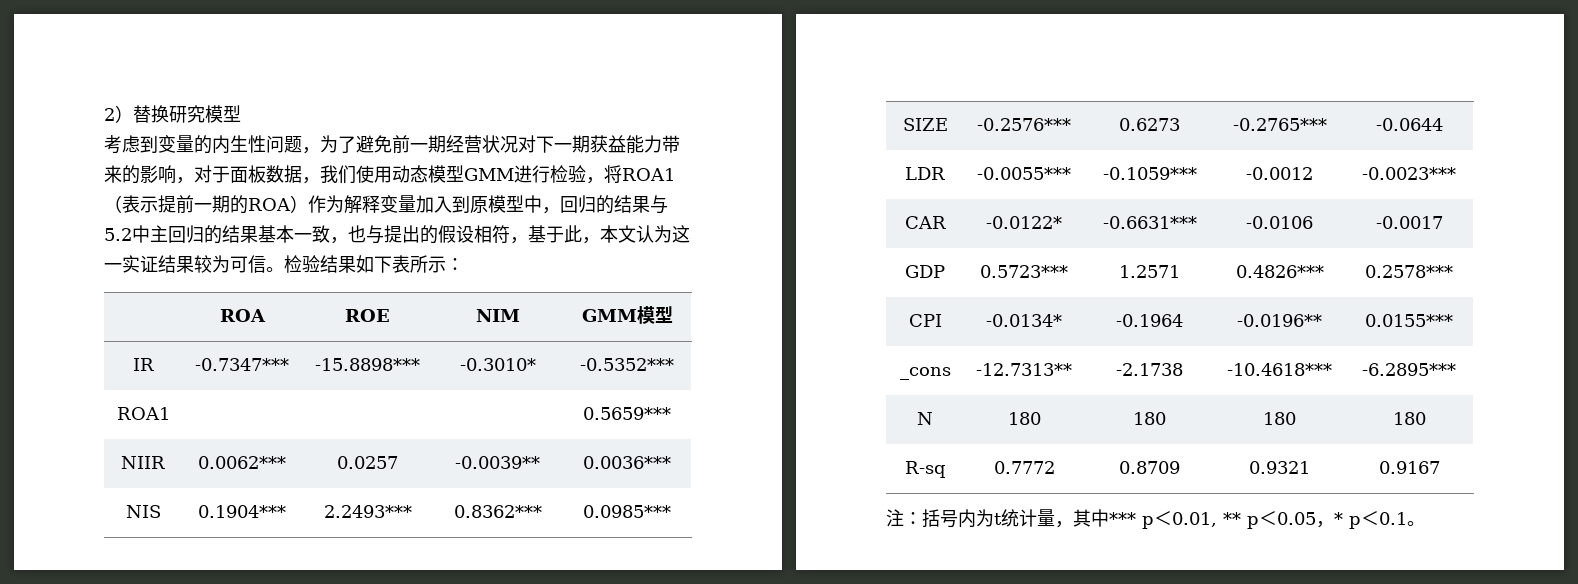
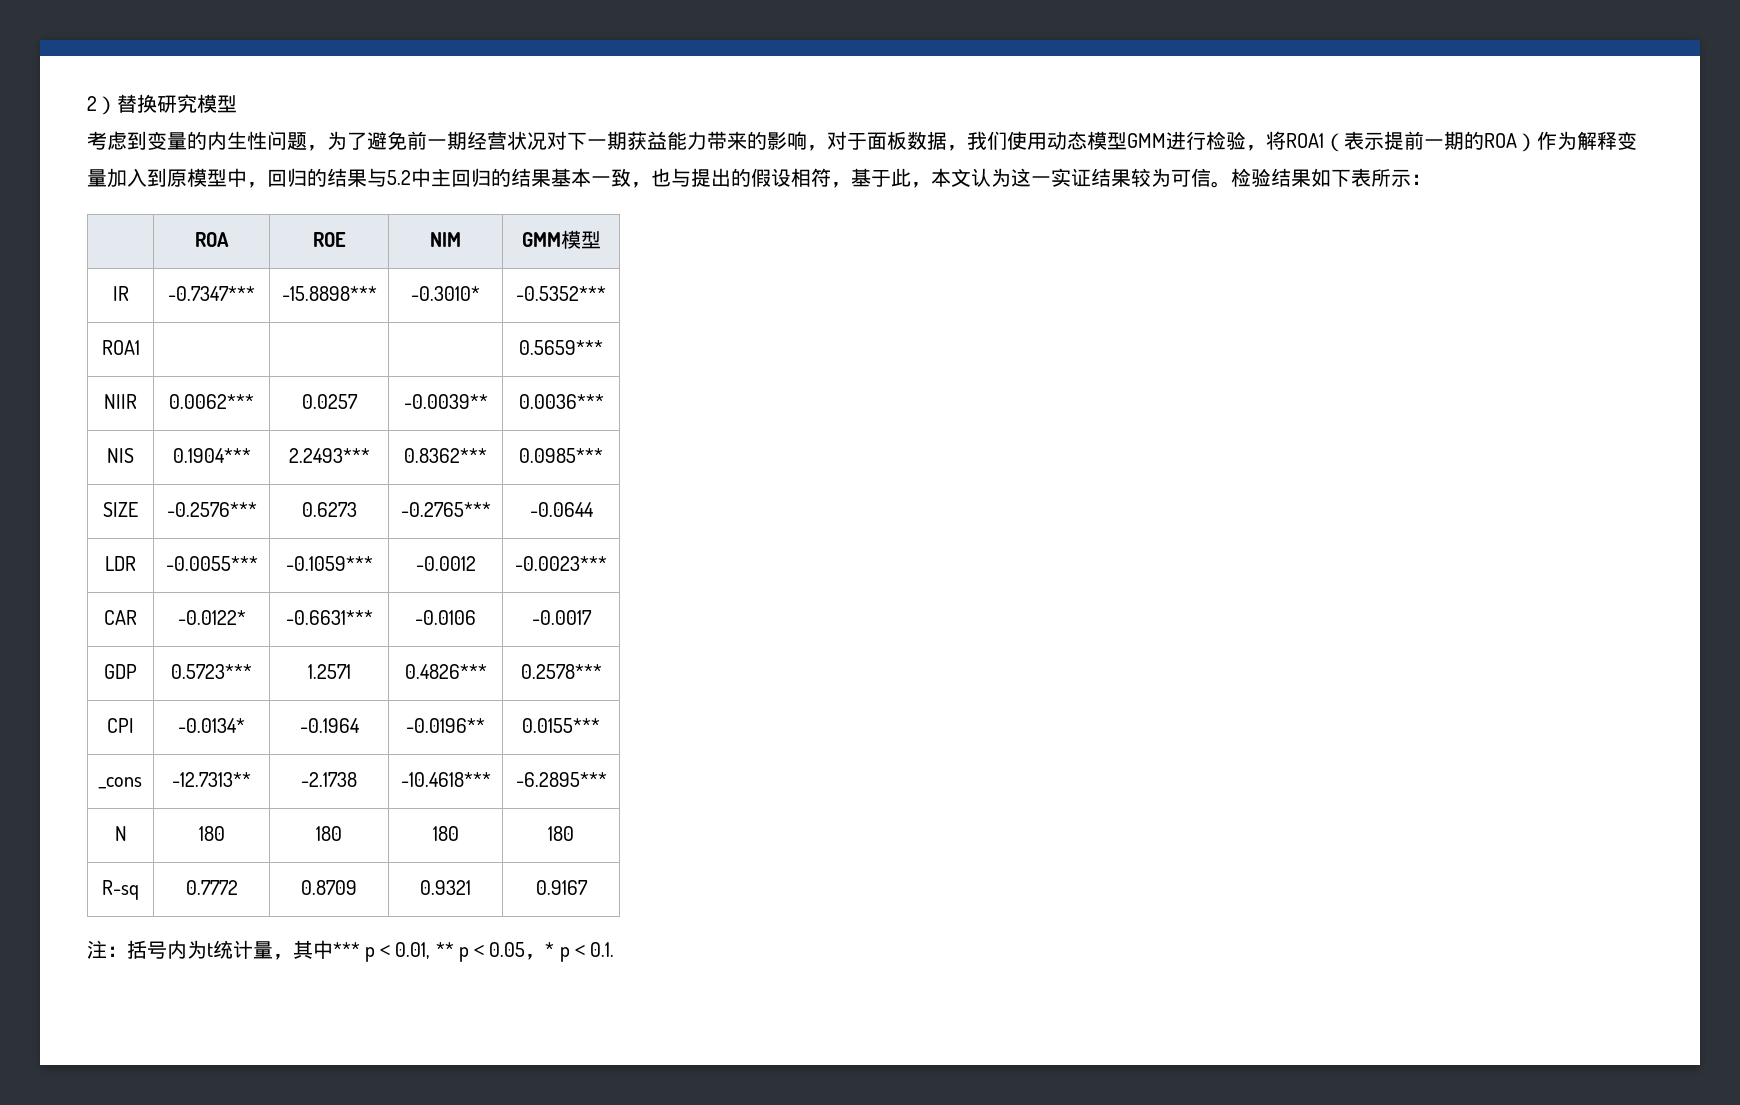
- 注：括号内为t统计量，其中*** p＜0.01, ** p＜0.05，* p＜0.1。
+ 注：括号内为t统计量，其中*** p＜0.01, ** p＜0.05，* p＜0.1.

